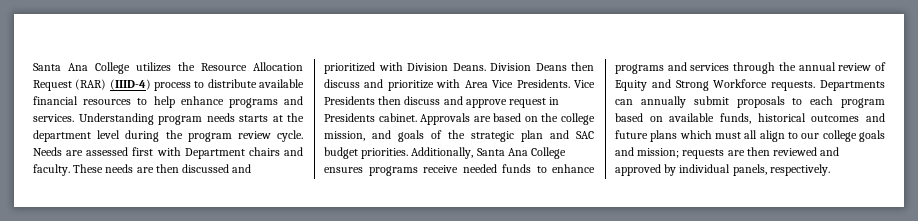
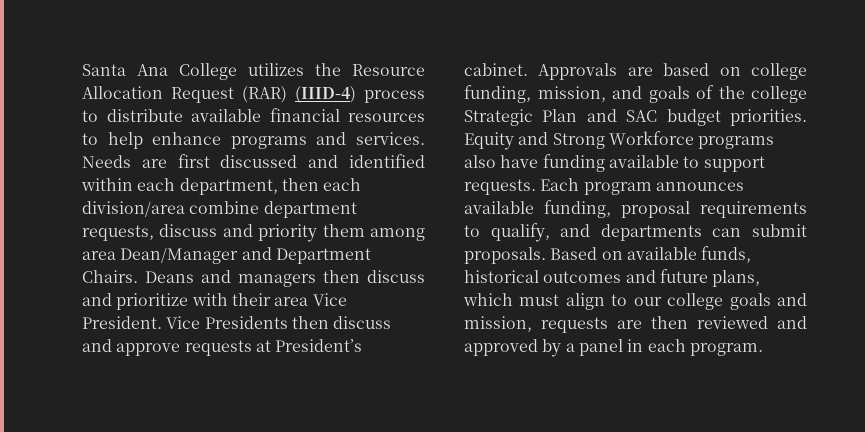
- Understanding program needs starts at the department level during the program review cycle. Needs are assessed first with Department chairs and faculty. These needs are then discussed and prioritized with Division Deans. Division Deans then discuss and prioritize with Area Vice Presidents.
+ Needs are first discussed and identified within each department, then each division/area combine department requests, discuss and priority them among area Dean/Manager and Department Chairs. Deans and managers then discuss and prioritize with their area Vice President.
- Vice Presidents then discuss and approve request in Presidents cabinet.
+ Vice Presidents then discuss and approve requests at President’s cabinet.
- Approvals are based on the college mission, and goals of the strategic plan and SAC budget priorities.
+ Approvals are based on college funding, mission, and goals of the college Strategic Plan and SAC budget priorities.
- Additionally, Santa Ana College ensures programs receive needed funds to enhance programs and services through the annual review of Equity and Strong Workforce requests. Departments can annually submit proposals to each program based on available funds, historical outcomes and future plans which must all align to our college goals and mission; requests are then reviewed and approved by individual panels, respectively.
+ Equity and Strong Workforce programs also have funding available to support requests. Each program announces available funding, proposal requirements to qualify, and departments can submit proposals. Based on available funds, historical outcomes and future plans, which must align to our college goals and mission, requests are then reviewed and approved by a panel in each program.

